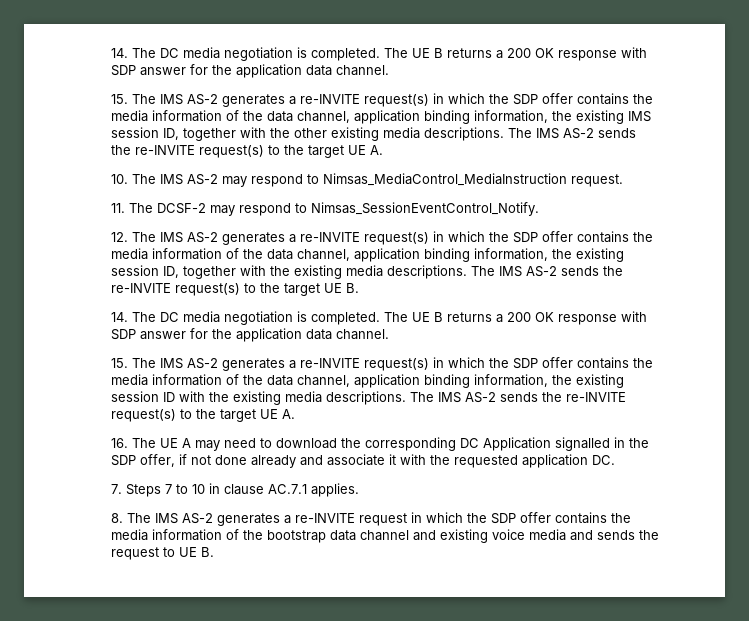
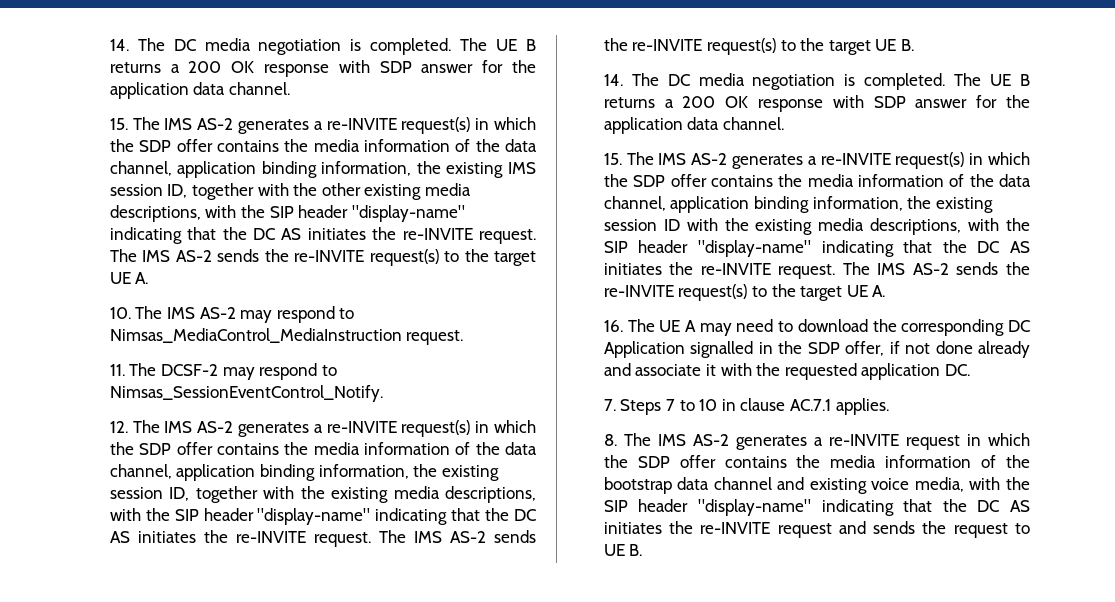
- 15. The IMS AS-2 generates a re-INVITE request(s) in which the SDP offer contains the media information of the data channel, application binding information, the existing IMS session ID, together with the other existing media descriptions.
+ 15. The IMS AS-2 generates a re-INVITE request(s) in which the SDP offer contains the media information of the data channel, application binding information, the existing IMS session ID, together with the other existing media descriptions, with the SIP header "display-name" indicating that the DC AS initiates the re-INVITE request.
- 12. The IMS AS-2 generates a re-INVITE request(s) in which the SDP offer contains the media information of the data channel, application binding information, the existing session ID, together with the existing media descriptions.
+ 12. The IMS AS-2 generates a re-INVITE request(s) in which the SDP offer contains the media information of the data channel, application binding information, the existing session ID, together with the existing media descriptions, with the SIP header "display-name" indicating that the DC AS initiates the re-INVITE request.
- 15. The IMS AS-2 generates a re-INVITE request(s) in which the SDP offer contains the media information of the data channel, application binding information, the existing session ID with the existing media descriptions.
+ 15. The IMS AS-2 generates a re-INVITE request(s) in which the SDP offer contains the media information of the data channel, application binding information, the existing session ID with the existing media descriptions, with the SIP header "display-name" indicating that the DC AS initiates the re-INVITE request.
- 8. The IMS AS-2 generates a re-INVITE request in which the SDP offer contains the media information of the bootstrap data channel and existing voice media and sends the request to UE B.
+ 8. The IMS AS-2 generates a re-INVITE request in which the SDP offer contains the media information of the bootstrap data channel and existing voice media, with the SIP header "display-name" indicating that the DC AS initiates the re-INVITE request and sends the request to UE B.

